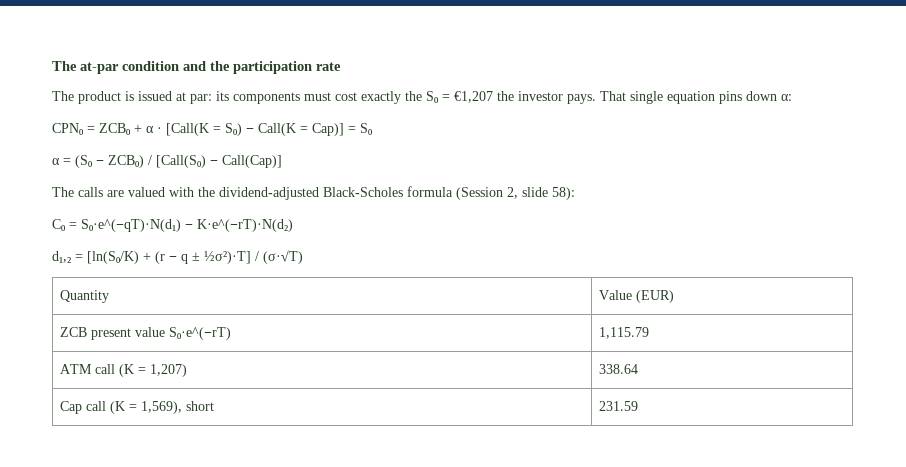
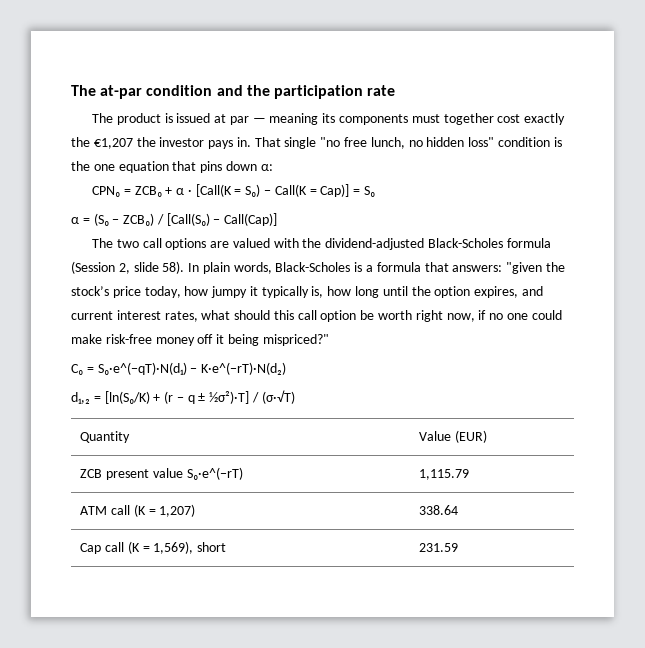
- The product is issued at par: its components must cost exactly the S₀ = €1,207 the investor pays. That single equation pins down α:
+ The product is issued at par — meaning its components must together cost exactly the €1,207 the investor pays in. That single "no free lunch, no hidden loss" condition is the one equation that pins down α:
- The calls are valued with the dividend-adjusted Black-Scholes formula (Session 2, slide 58):
+ The two call options are valued with the dividend-adjusted Black-Scholes formula (Session 2, slide 58). In plain words, Black-Scholes is a formula that answers: "given the stock’s price today, how jumpy it typically is, how long until the option expires, and current interest rates, what should this call option be worth right now, if no one could make risk-free money off it being mispriced?"

